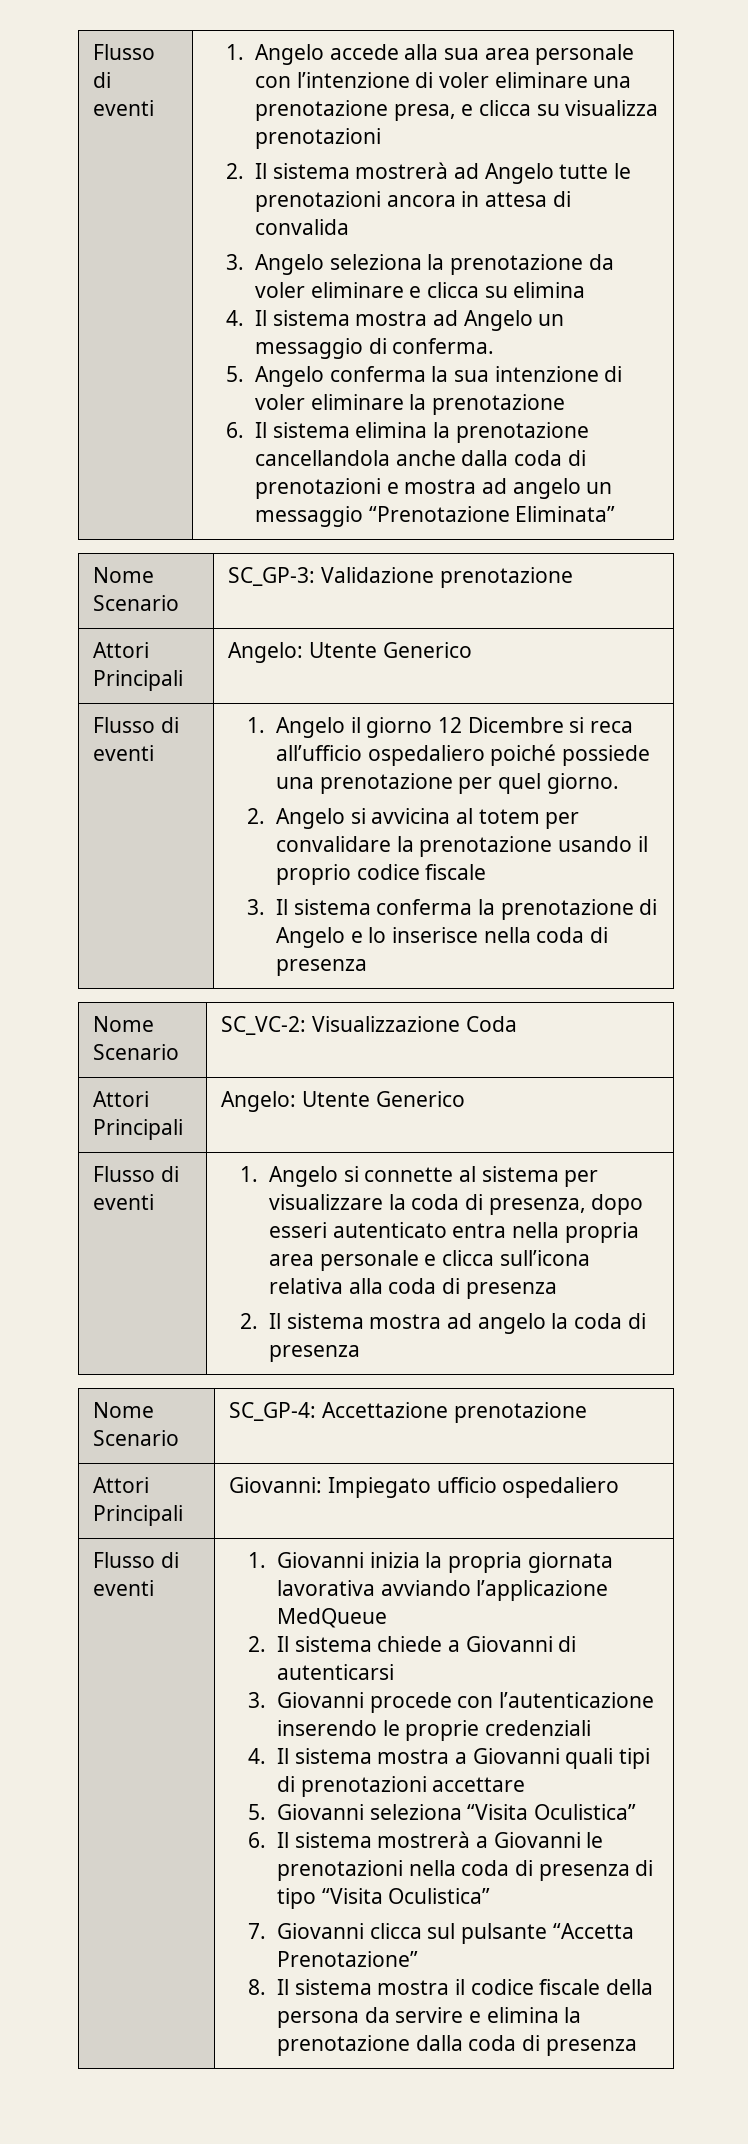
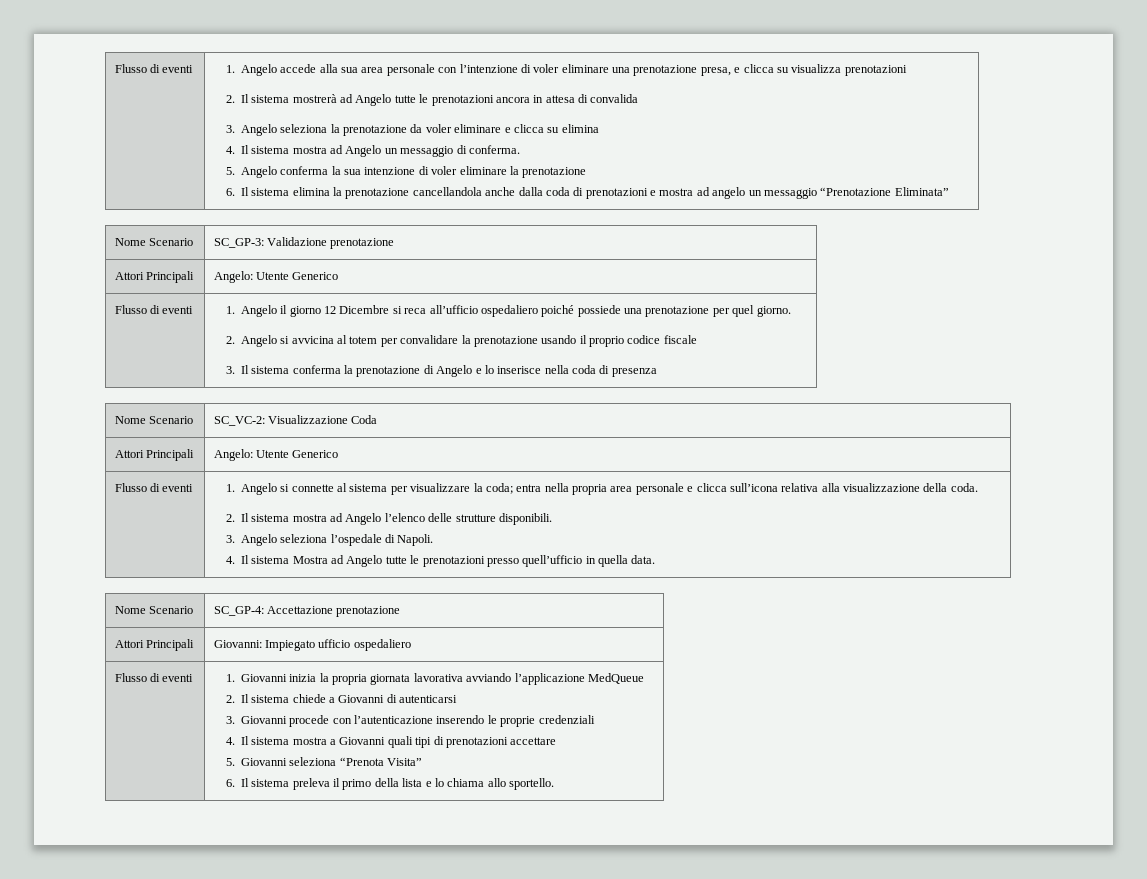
- 1. Angelo si connette al sistema per visualizzare la coda di presenza, dopo esseri autenticato entra nella propria area personale e clicca sull’icona relativa alla coda di presenza
+ 1. Angelo si connette al sistema per visualizzare la coda; entra nella propria area personale e clicca sull’icona relativa alla visualizzazione della coda.
- 2. Il sistema mostra ad angelo la coda di presenza
+ 2. Il sistema mostra ad Angelo l’elenco delle strutture disponibili.
+ 3. Angelo seleziona l’ospedale di Napoli.
+ 4. Il sistema Mostra ad Angelo tutte le prenotazioni presso quell’ufficio in quella data.
- 5. Giovanni seleziona “Visita Oculistica”
- 6. Il sistema mostrerà a Giovanni le prenotazioni nella coda di presenza di tipo “Visita Oculistica”
- 7. Giovanni clicca sul pulsante “Accetta Prenotazione”
- 8. Il sistema mostra il codice fiscale della persona da servire e elimina la prenotazione dalla coda di presenza
+ 5. Giovanni seleziona “Prenota Visita”
+ 6. Il sistema preleva il primo della lista e lo chiama allo sportello.

